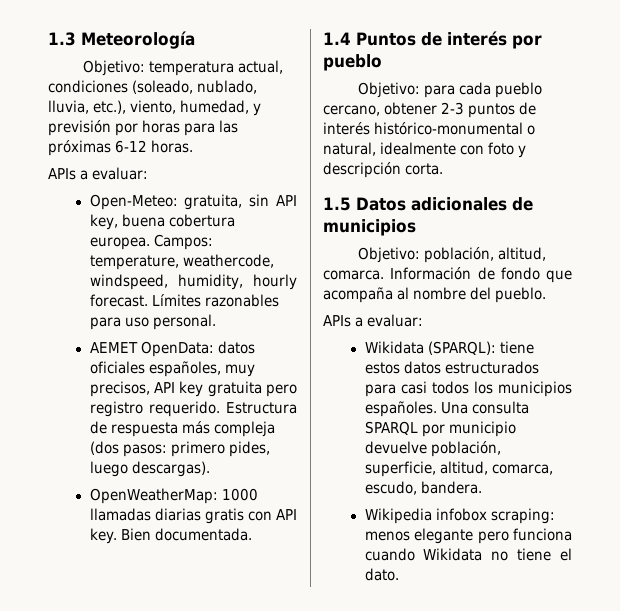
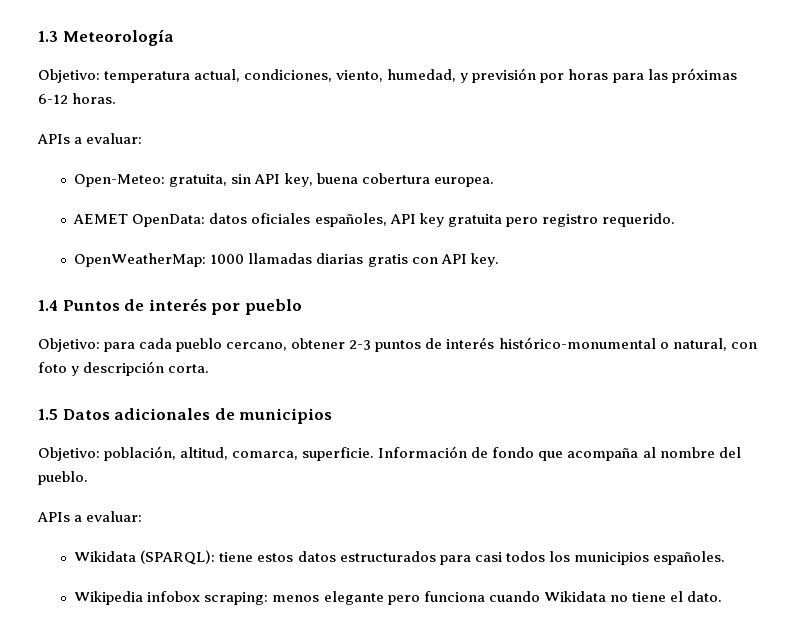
- Objetivo: temperatura actual, condiciones (soleado, nublado, lluvia, etc.), viento, humedad, y previsión por horas para las próximas 6-12 horas.
+ Objetivo: temperatura actual, condiciones, viento, humedad, y previsión por horas para las próximas 6-12 horas.
- Campos: temperature, weathercode, windspeed, humidity, hourly forecast. Límites razonables para uso personal.
- AEMET OpenData: datos oficiales españoles, muy precisos, API key gratuita pero registro requerido. Estructura de respuesta más compleja (dos pasos: primero pides, luego descargas).
+ AEMET OpenData: datos oficiales españoles, API key gratuita pero registro requerido.
- Bien documentada.
- Objetivo: para cada pueblo cercano, obtener 2-3 puntos de interés histórico-monumental o natural, idealmente con foto y descripción corta.
+ Objetivo: para cada pueblo cercano, obtener 2-3 puntos de interés histórico-monumental o natural, con foto y descripción corta.
- Objetivo: población, altitud, comarca.
+ Objetivo: población, altitud, comarca, superficie.
- Una consulta SPARQL por municipio devuelve población, superficie, altitud, comarca, escudo, bandera.

